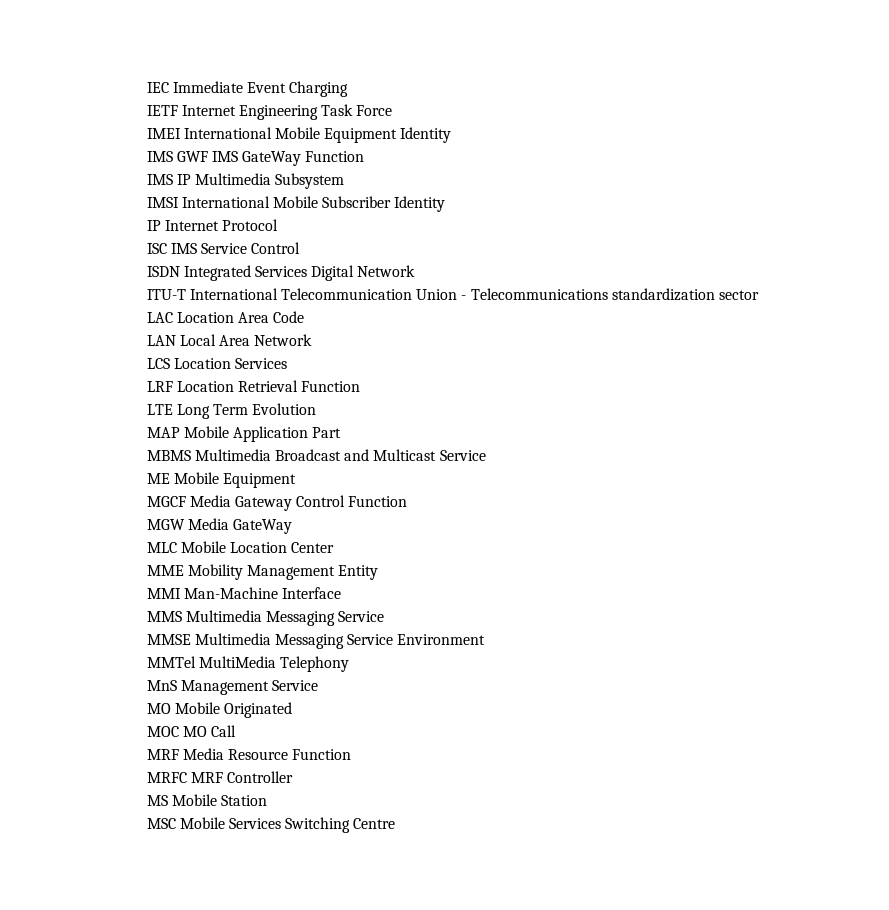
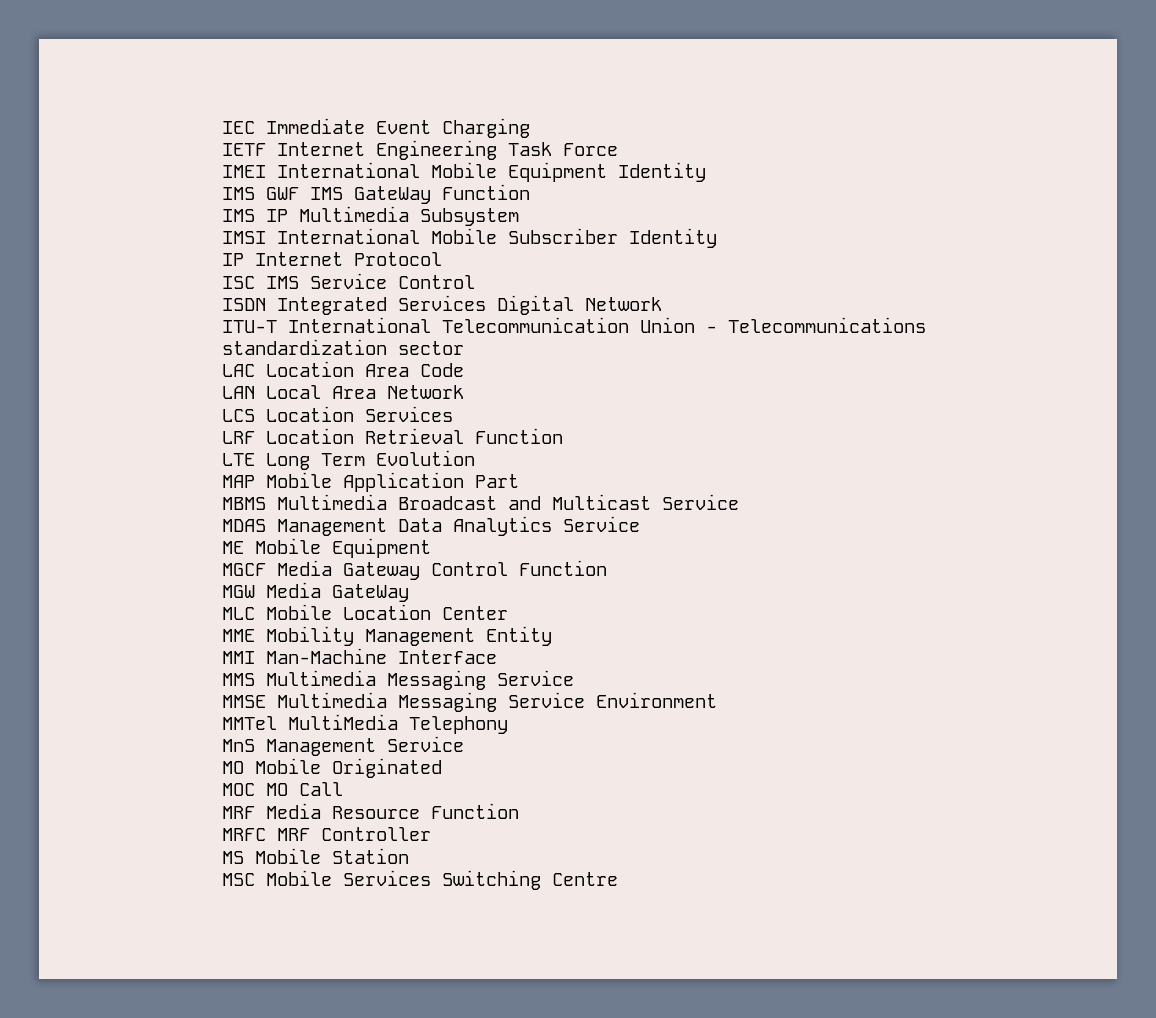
+ MDAS Management Data Analytics Service

